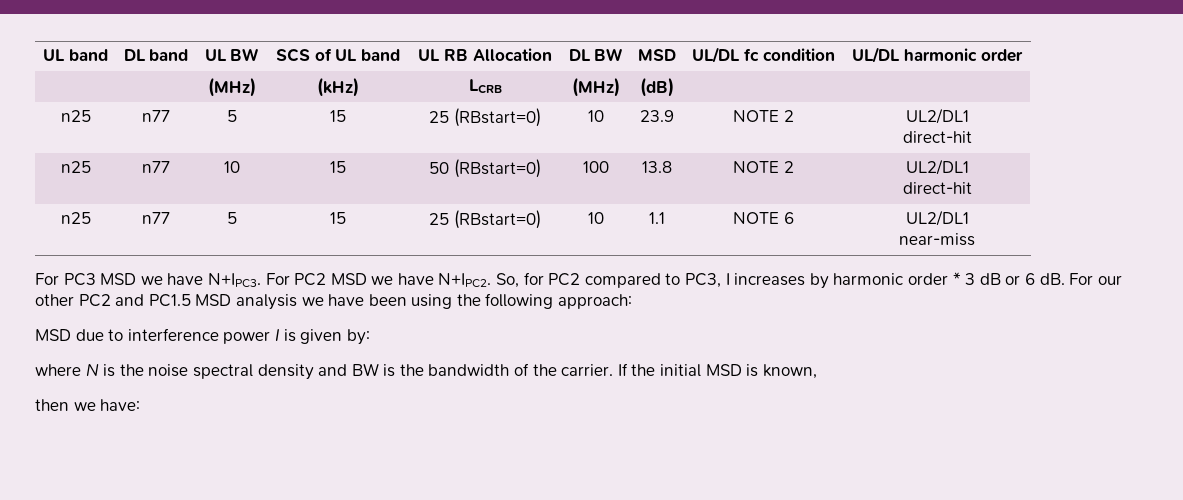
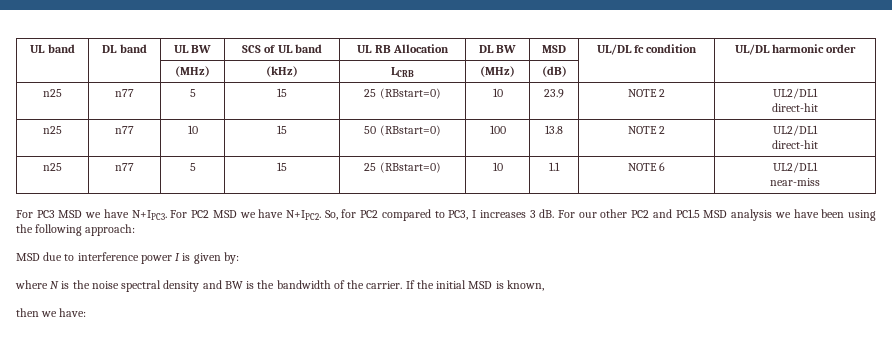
- So, for PC2 compared to PC3, I increases by harmonic order * 3 dB or 6 dB.
+ So, for PC2 compared to PC3, I increases 3 dB.

